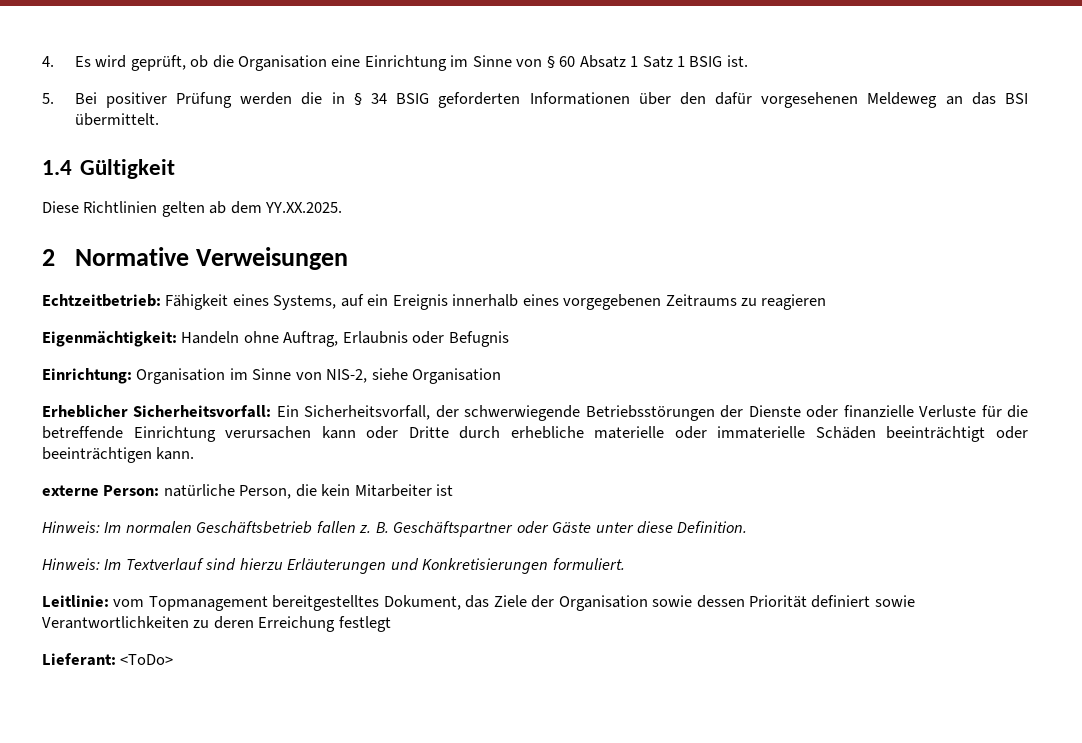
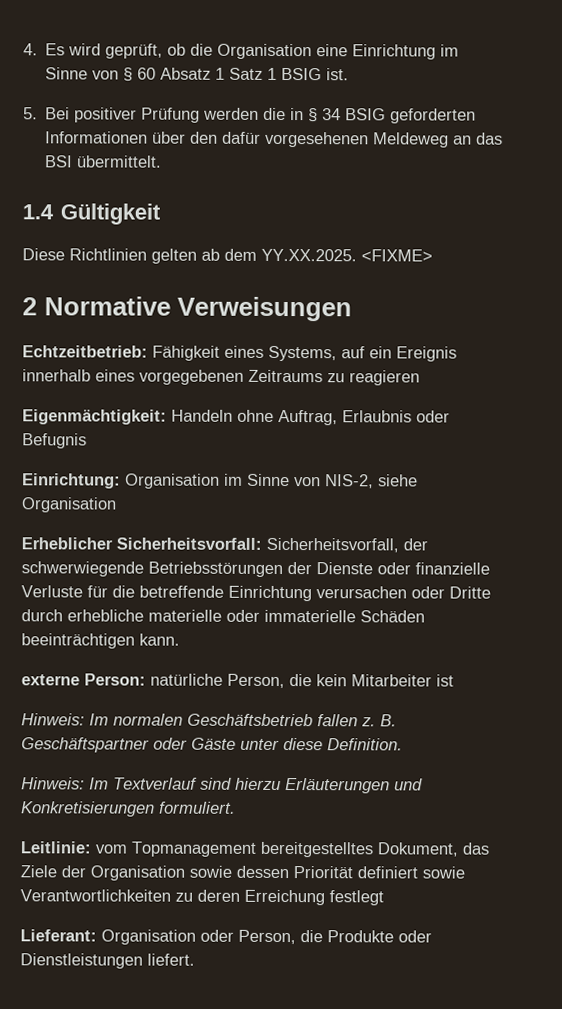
- Diese Richtlinien gelten ab dem YY.XX.2025.
+ Diese Richtlinien gelten ab dem YY.XX.2025. <FIXME>
- Erheblicher Sicherheitsvorfall: Ein Sicherheitsvorfall, der schwerwiegende Betriebsstörungen der Dienste oder finanzielle Verluste für die betreffende Einrichtung verursachen kann oder Dritte durch erhebliche materielle oder immaterielle Schäden beeinträchtigt oder beeinträchtigen kann.
+ Erheblicher Sicherheitsvorfall: Sicherheitsvorfall, der schwerwiegende Betriebsstörungen der Dienste oder finanzielle Verluste für die betreffende Einrichtung verursachen oder Dritte durch erhebliche materielle oder immaterielle Schäden beeinträchtigen kann.
- Lieferant: <ToDo>
+ Lieferant: Organisation oder Person, die Produkte oder Dienstleistungen liefert.

